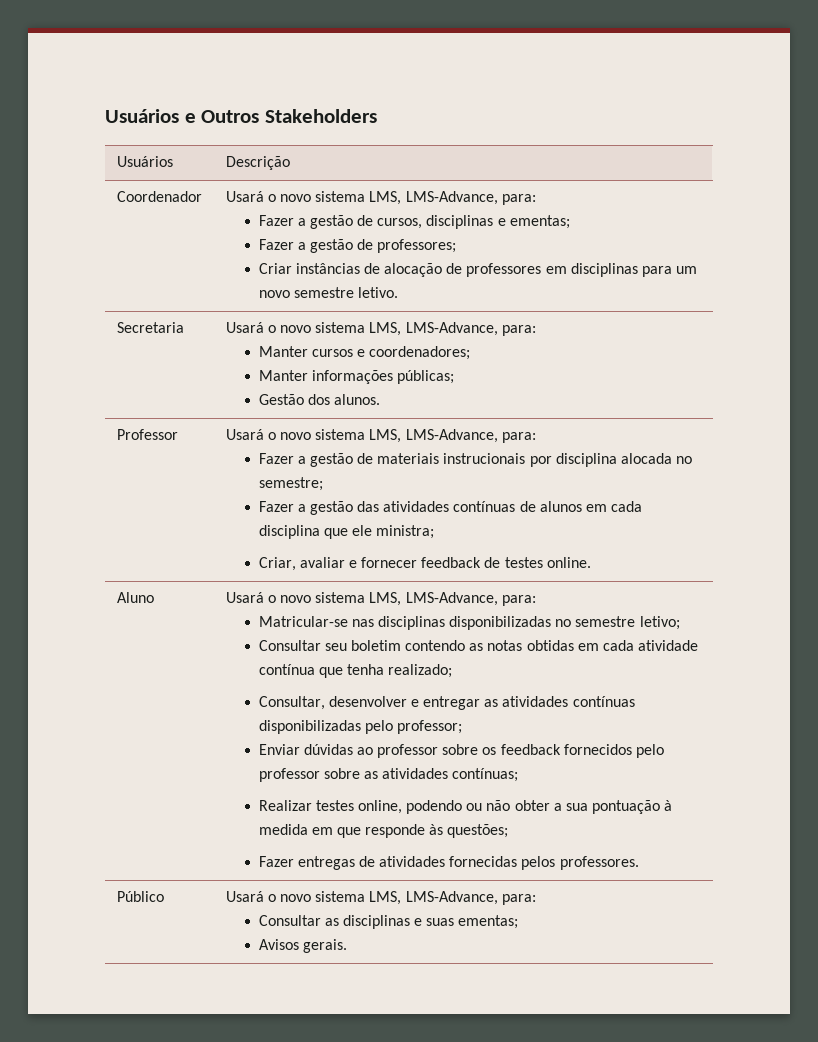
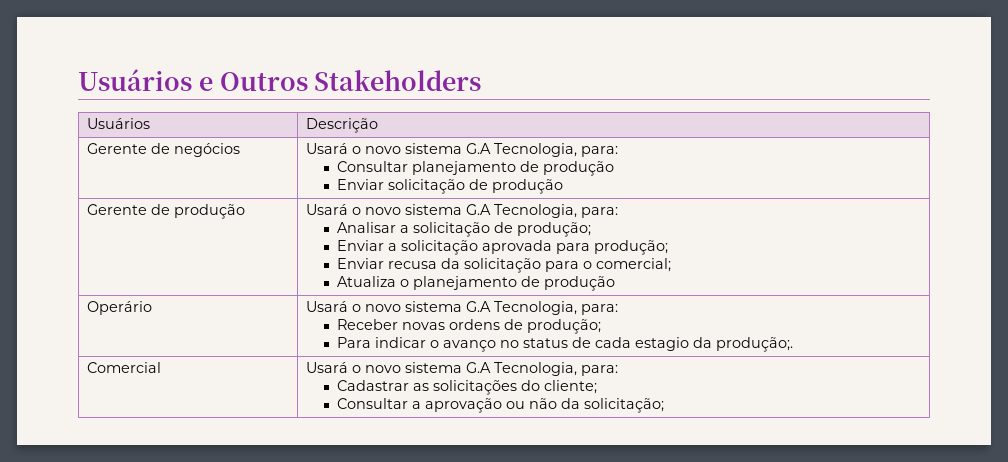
- Coordenador | Usará o novo sistema LMS, LMS-Advance, para:
- Fazer a gestão de cursos, disciplinas e ementas;
- Fazer a gestão de professores;
- Criar instâncias de alocação de professores em disciplinas para um novo semestre letivo.
- Secretaria | Usará o novo sistema LMS, LMS-Advance, para:
- Manter cursos e coordenadores;
- Manter informações públicas;
- Gestão dos alunos.
- Professor | Usará o novo sistema LMS, LMS-Advance, para:
- Fazer a gestão de materiais instrucionais por disciplina alocada no semestre;
- Fazer a gestão das atividades contínuas de alunos em cada disciplina que ele ministra;
- Criar, avaliar e fornecer feedback de testes online.
- Aluno | Usará o novo sistema LMS, LMS-Advance, para:
- Matricular-se nas disciplinas disponibilizadas no semestre letivo;
- Consultar seu boletim contendo as notas obtidas em cada atividade contínua que tenha realizado;
- Consultar, desenvolver e entregar as atividades contínuas disponibilizadas pelo professor;
- Enviar dúvidas ao professor sobre os feedback fornecidos pelo professor sobre as atividades contínuas;
- Realizar testes online, podendo ou não obter a sua pontuação à medida em que responde às questões;
- Fazer entregas de atividades fornecidas pelos professores.
- Público | Usará o novo sistema LMS, LMS-Advance, para:
- Consultar as disciplinas e suas ementas;
- Avisos gerais.
+ Gerente de negócios | Usará o novo sistema G.A Tecnologia, para:
+ Consultar planejamento de produção
+ Enviar solicitação de produção
+ Gerente de produção | Usará o novo sistema G.A Tecnologia, para:
+ Analisar a solicitação de produção;
+ Enviar a solicitação aprovada para produção;
+ Enviar recusa da solicitação para o comercial;
+ Atualiza o planejamento de produção
+ Operário | Usará o novo sistema G.A Tecnologia, para:
+ Receber novas ordens de produção;
+ Para indicar o avanço no status de cada estagio da produção;.
+ Comercial | Usará o novo sistema G.A Tecnologia, para:
+ Cadastrar as solicitações do cliente;
+ Consultar a aprovação ou não da solicitação;

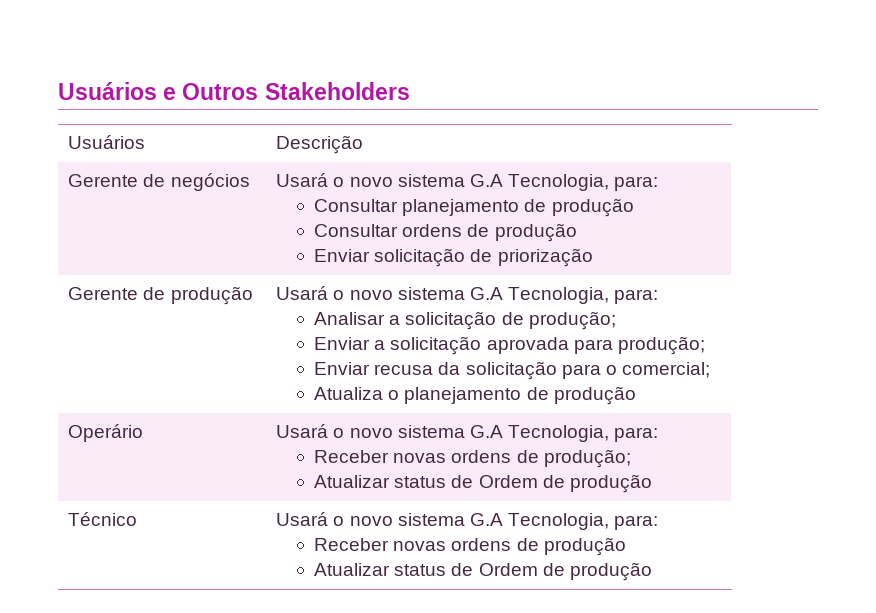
  Gerente de negócios | Usará o novo sistema G.A Tecnologia, para:
  Consultar planejamento de produção
- Enviar solicitação de produção
+ Consultar ordens de produção
+ Enviar solicitação de priorização
  Operário | Usará o novo sistema G.A Tecnologia, para:
  Receber novas ordens de produção;
- Para indicar o avanço no status de cada estagio da produção;.
- Comercial | Usará o novo sistema G.A Tecnologia, para:
- Cadastrar as solicitações do cliente;
- Consultar a aprovação ou não da solicitação;
+ Atualizar status de Ordem de produção
+ Técnico | Usará o novo sistema G.A Tecnologia, para:
+ Receber novas ordens de produção
+ Atualizar status de Ordem de produção

